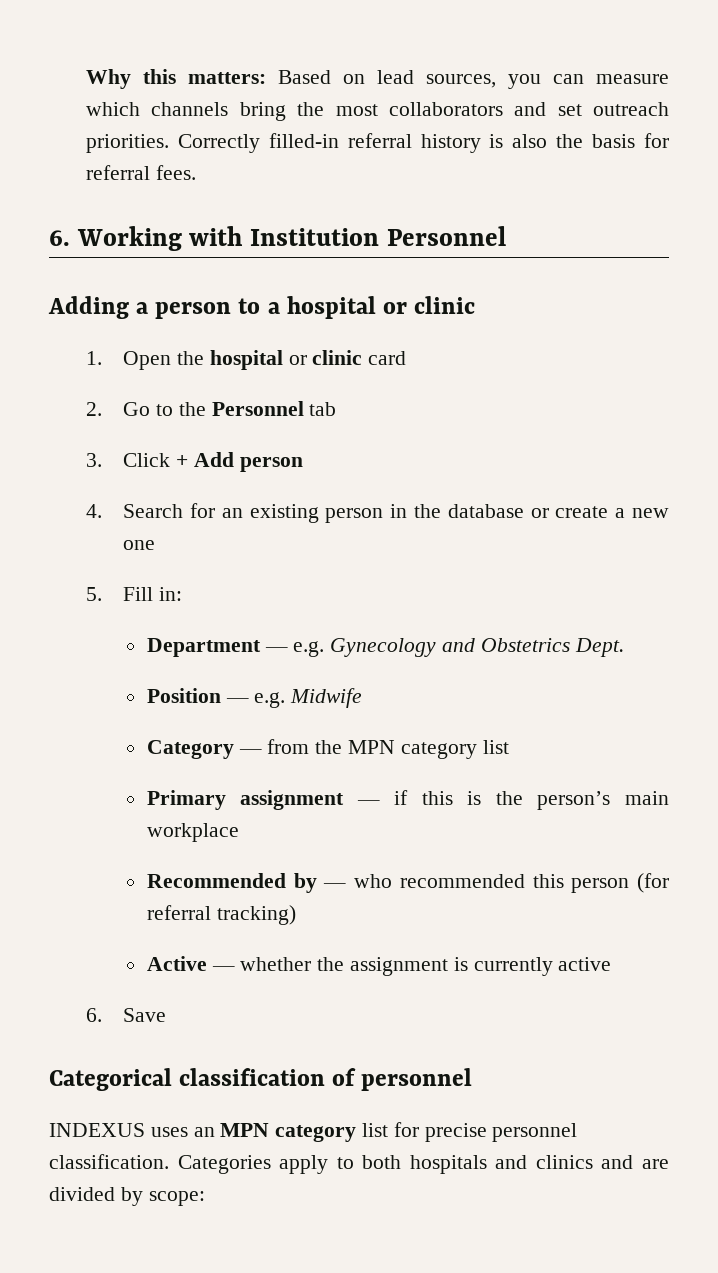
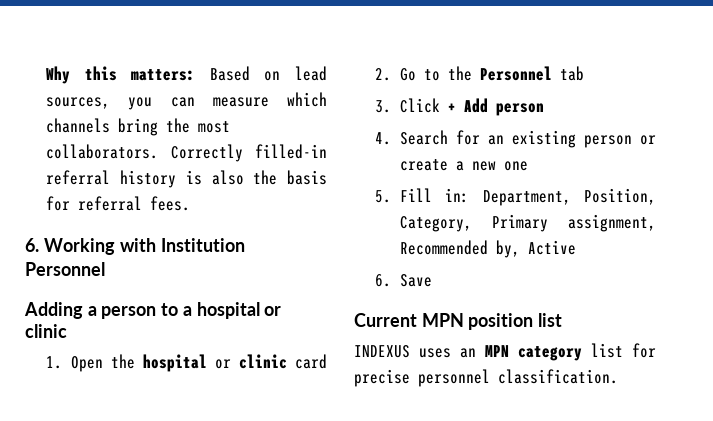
- Why this matters: Based on lead sources, you can measure which channels bring the most collaborators and set outreach priorities.
+ Why this matters: Based on lead sources, you can measure which channels bring the most collaborators.
- 4. Search for an existing person in the database or create a new one
+ 4. Search for an existing person or create a new one
- 5. Fill in:
- Department — e.g. Gynecology and Obstetrics Dept.
- Position — e.g. Midwife
- Category — from the MPN category list
- Primary assignment — if this is the person’s main workplace
- Recommended by — who recommended this person (for referral tracking)
- Active — whether the assignment is currently active
+ 5. Fill in: Department, Position, Category, Primary assignment, Recommended by, Active
  6. Save
- Categorical classification of personnel
+ Current MPN position list
- Categories apply to both hospitals and clinics and are divided by scope:

